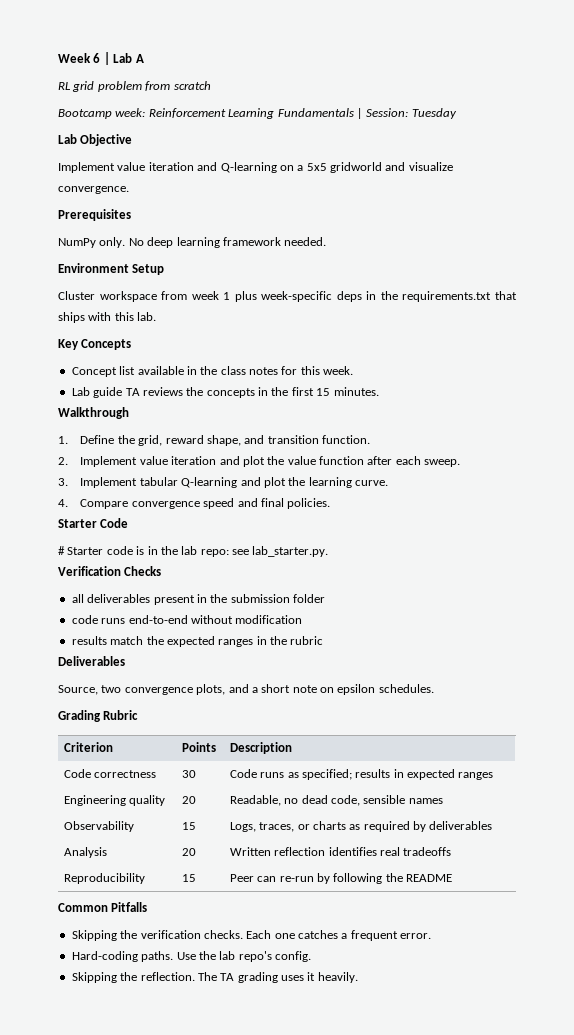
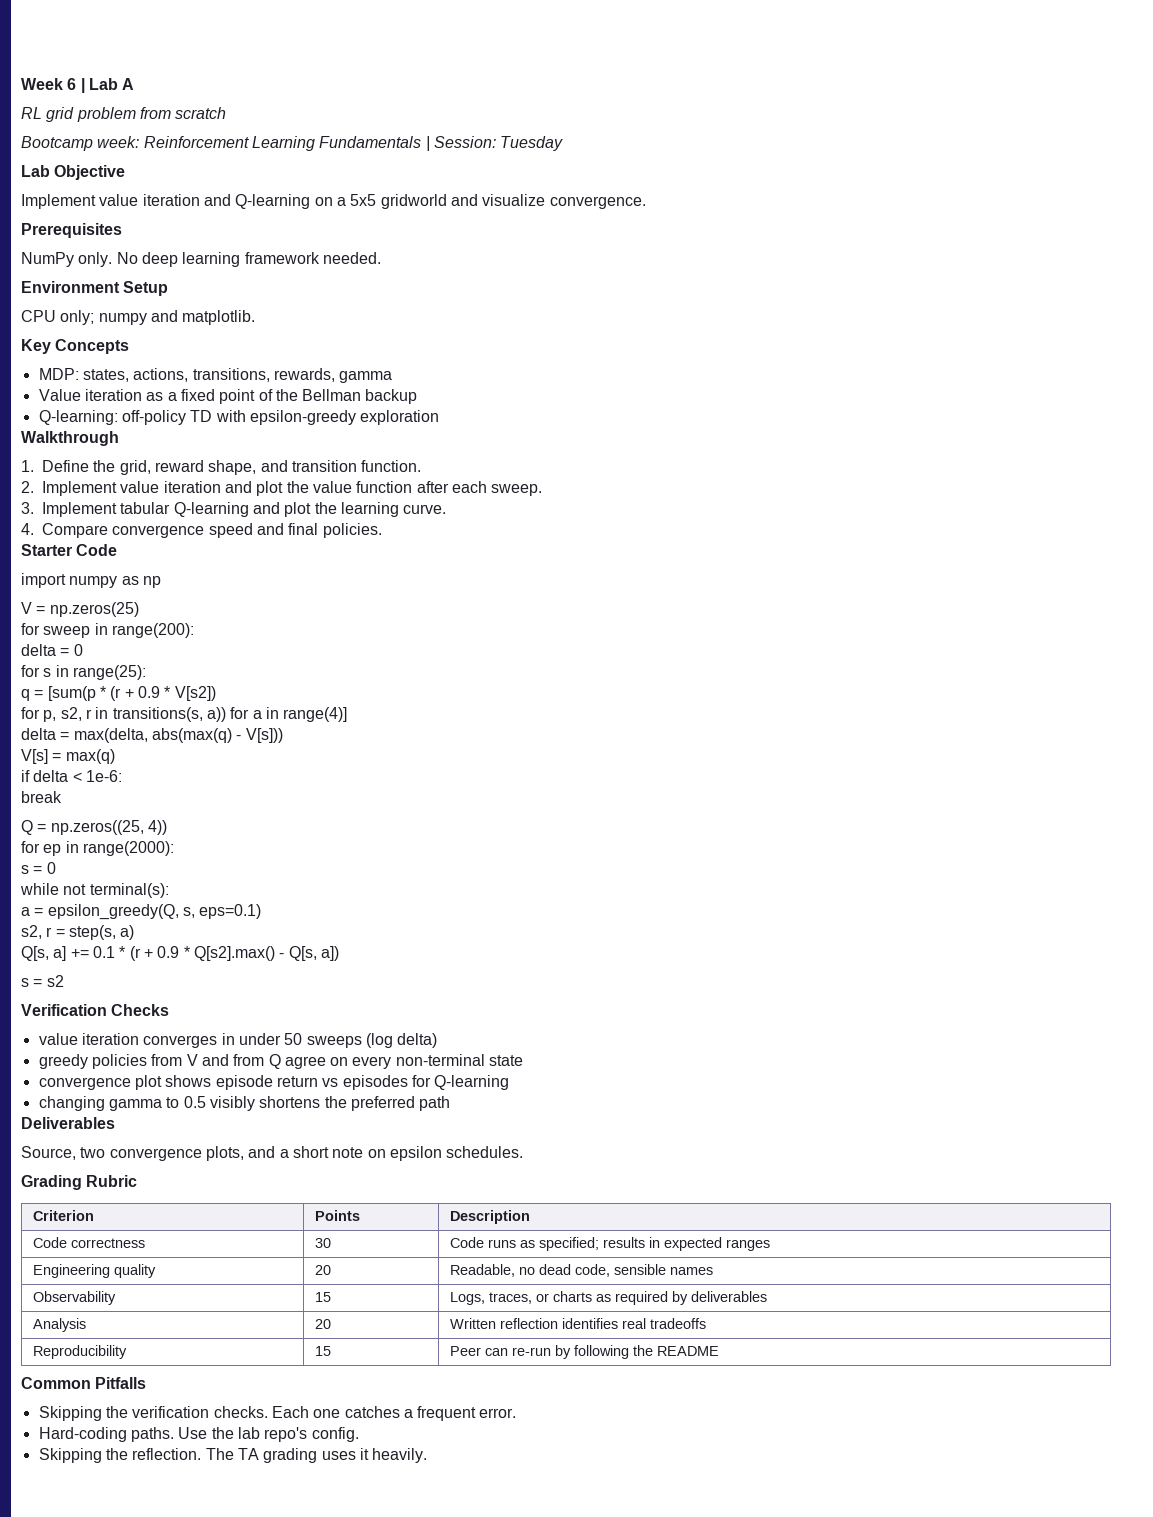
- Cluster workspace from week 1 plus week-specific deps in the requirements.txt that ships with this lab.
+ CPU only; numpy and matplotlib.
  Key Concepts
- Concept list available in the class notes for this week.
- Lab guide TA reviews the concepts in the first 15 minutes.
+ MDP: states, actions, transitions, rewards, gamma
+ Value iteration as a fixed point of the Bellman backup
+ Q-learning: off-policy TD with epsilon-greedy exploration
- # Starter code is in the lab repo: see lab_starter.py.
+ import numpy as np
+ V = np.zeros(25)
+ for sweep in range(200):
+ delta = 0
+ for s in range(25):
+ q = [sum(p * (r + 0.9 * V[s2])
+ for p, s2, r in transitions(s, a)) for a in range(4)]
+ delta = max(delta, abs(max(q) - V[s]))
+ V[s] = max(q)
+ if delta < 1e-6:
+ break
+ Q = np.zeros((25, 4))
+ for ep in range(2000):
+ s = 0
+ while not terminal(s):
+ a = epsilon_greedy(Q, s, eps=0.1)
+ s2, r = step(s, a)
+ Q[s, a] += 0.1 * (r + 0.9 * Q[s2].max() - Q[s, a])
+ s = s2
  Verification Checks
- all deliverables present in the submission folder
- code runs end-to-end without modification
- results match the expected ranges in the rubric
+ value iteration converges in under 50 sweeps (log delta)
+ greedy policies from V and from Q agree on every non-terminal state
+ convergence plot shows episode return vs episodes for Q-learning
+ changing gamma to 0.5 visibly shortens the preferred path

